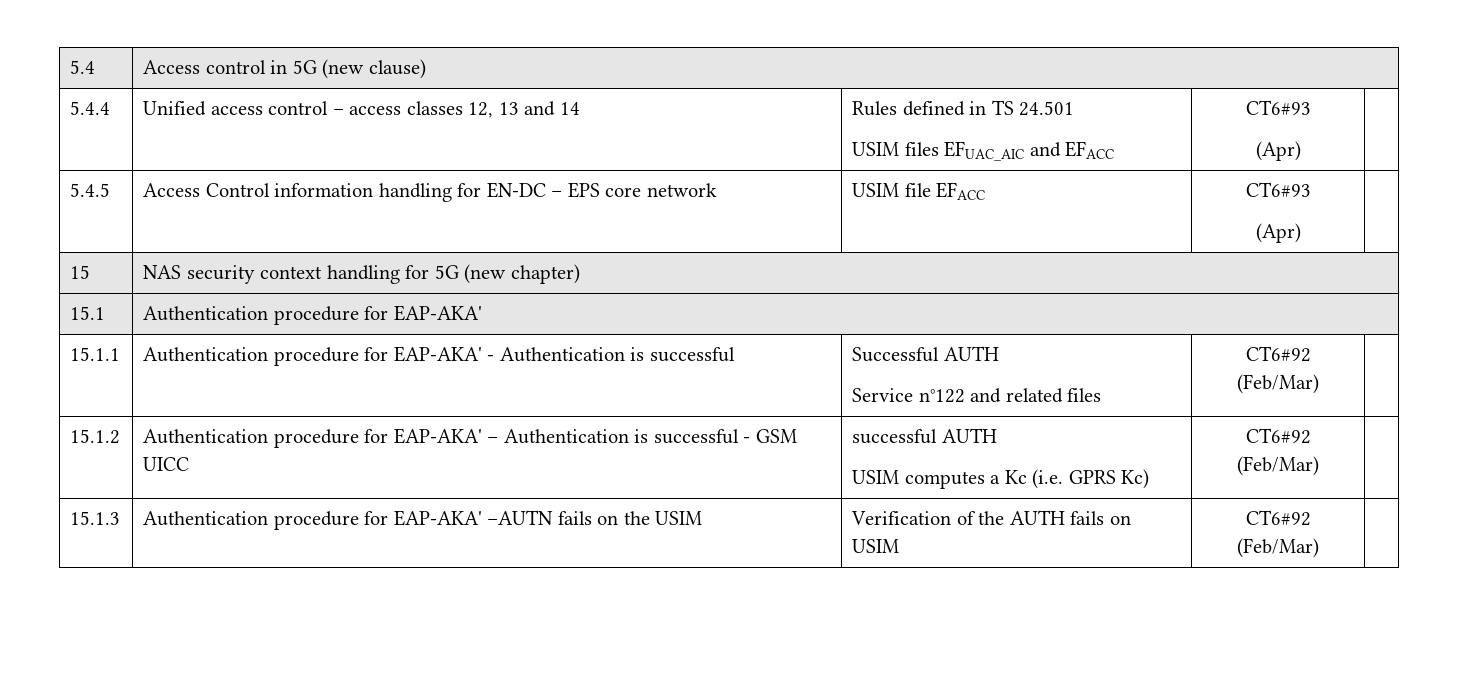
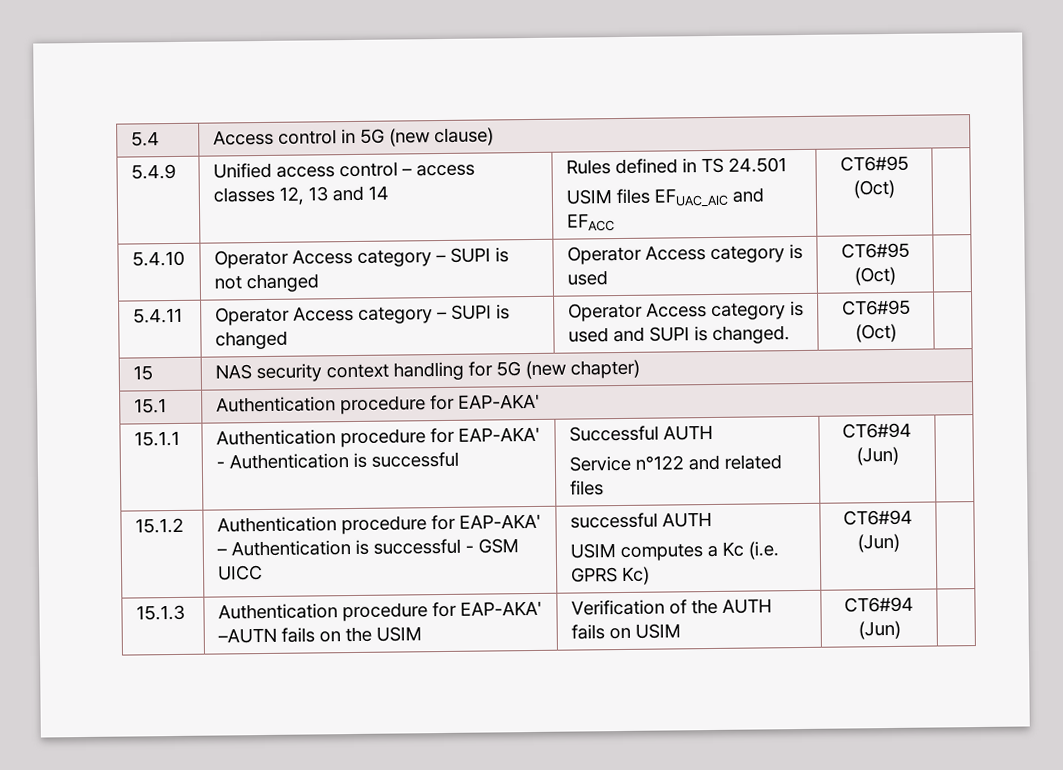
- 5.4.4 | Unified access control – access classes 12, 13 and 14 | Rules defined in TS 24.501
- USIM files EFUAC_AIC and EFACC | CT6#93
- (Apr) |
- 5.4.5 | Access Control information handling for EN-DC – EPS core network | USIM file EFACC | CT6#93
- (Apr) |
+ 5.4.9 | Unified access control – access classes 12, 13 and 14 | Rules defined in TS 24.501
+ USIM files EFUAC_AIC and EFACC | CT6#95 (Oct) |
+ 5.4.10 | Operator Access category – SUPI is not changed | Operator Access category is used | CT6#95 (Oct) |
+ 5.4.11 | Operator Access category – SUPI is changed | Operator Access category is used and SUPI is changed. | CT6#95 (Oct) |
  15.1.1 | Authentication procedure for EAP-AKA' - Authentication is successful | Successful AUTH
- Service n°122 and related files | CT6#92 (Feb/Mar) |
+ Service n°122 and related files | CT6#94 (Jun) |
  15.1.2 | Authentication procedure for EAP-AKA' – Authentication is successful - GSM UICC | successful AUTH
- USIM computes a Kc (i.e. GPRS Kc) | CT6#92 (Feb/Mar) |
+ USIM computes a Kc (i.e. GPRS Kc) | CT6#94 (Jun) |
- 15.1.3 | Authentication procedure for EAP-AKA' –AUTN fails on the USIM | Verification of the AUTH fails on USIM | CT6#92 (Feb/Mar) |
+ 15.1.3 | Authentication procedure for EAP-AKA' –AUTN fails on the USIM | Verification of the AUTH fails on USIM | CT6#94 (Jun) |

